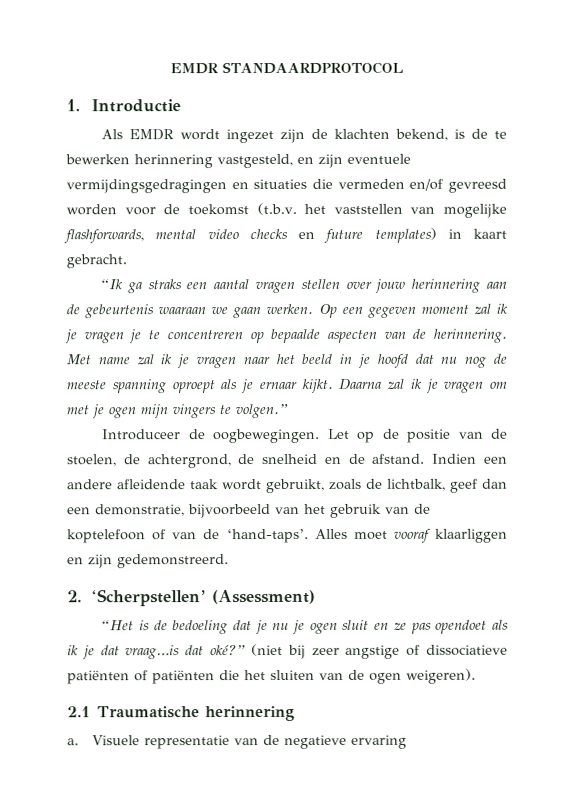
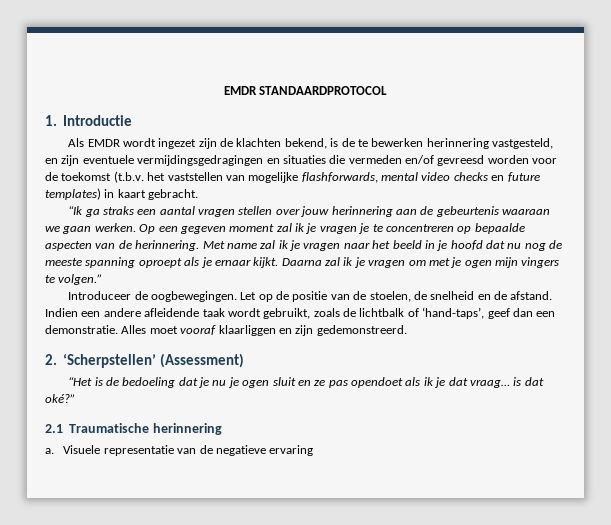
- Let op de positie van de stoelen, de achtergrond, de snelheid en de afstand.
+ Let op de positie van de stoelen, de snelheid en de afstand.
- Indien een andere afleidende taak wordt gebruikt, zoals de lichtbalk, geef dan een demonstratie, bijvoorbeeld van het gebruik van de koptelefoon of van de ‘hand-taps’.
+ Indien een andere afleidende taak wordt gebruikt, zoals de lichtbalk of ‘hand-taps’, geef dan een demonstratie.
- “Het is de bedoeling dat je nu je ogen sluit en ze pas opendoet als ik je dat vraag…is dat oké?” (niet bij zeer angstige of dissociatieve patiënten of patiënten die het sluiten van de ogen weigeren).
+ “Het is de bedoeling dat je nu je ogen sluit en ze pas opendoet als ik je dat vraag… is dat oké?”

